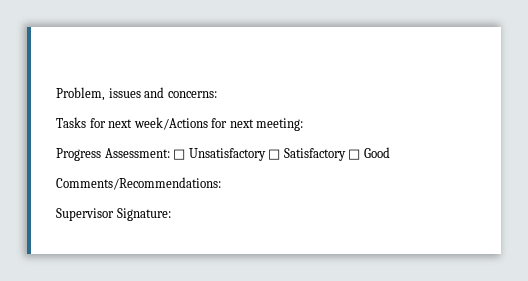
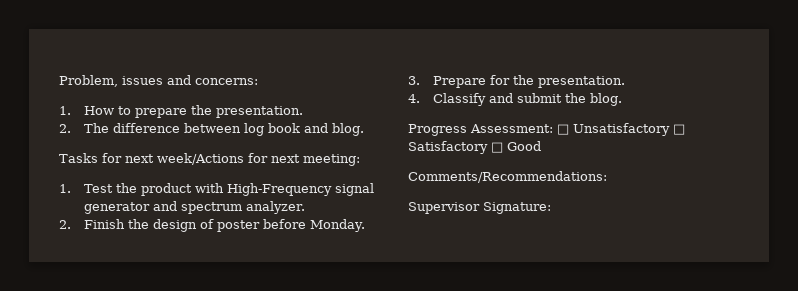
+ 1. How to prepare the presentation.
+ 2. The difference between log book and blog.
+ 1. Test the product with High-Frequency signal generator and spectrum analyzer.
+ 2. Finish the design of poster before Monday.
+ 3. Prepare for the presentation.
+ 4. Classify and submit the blog.

